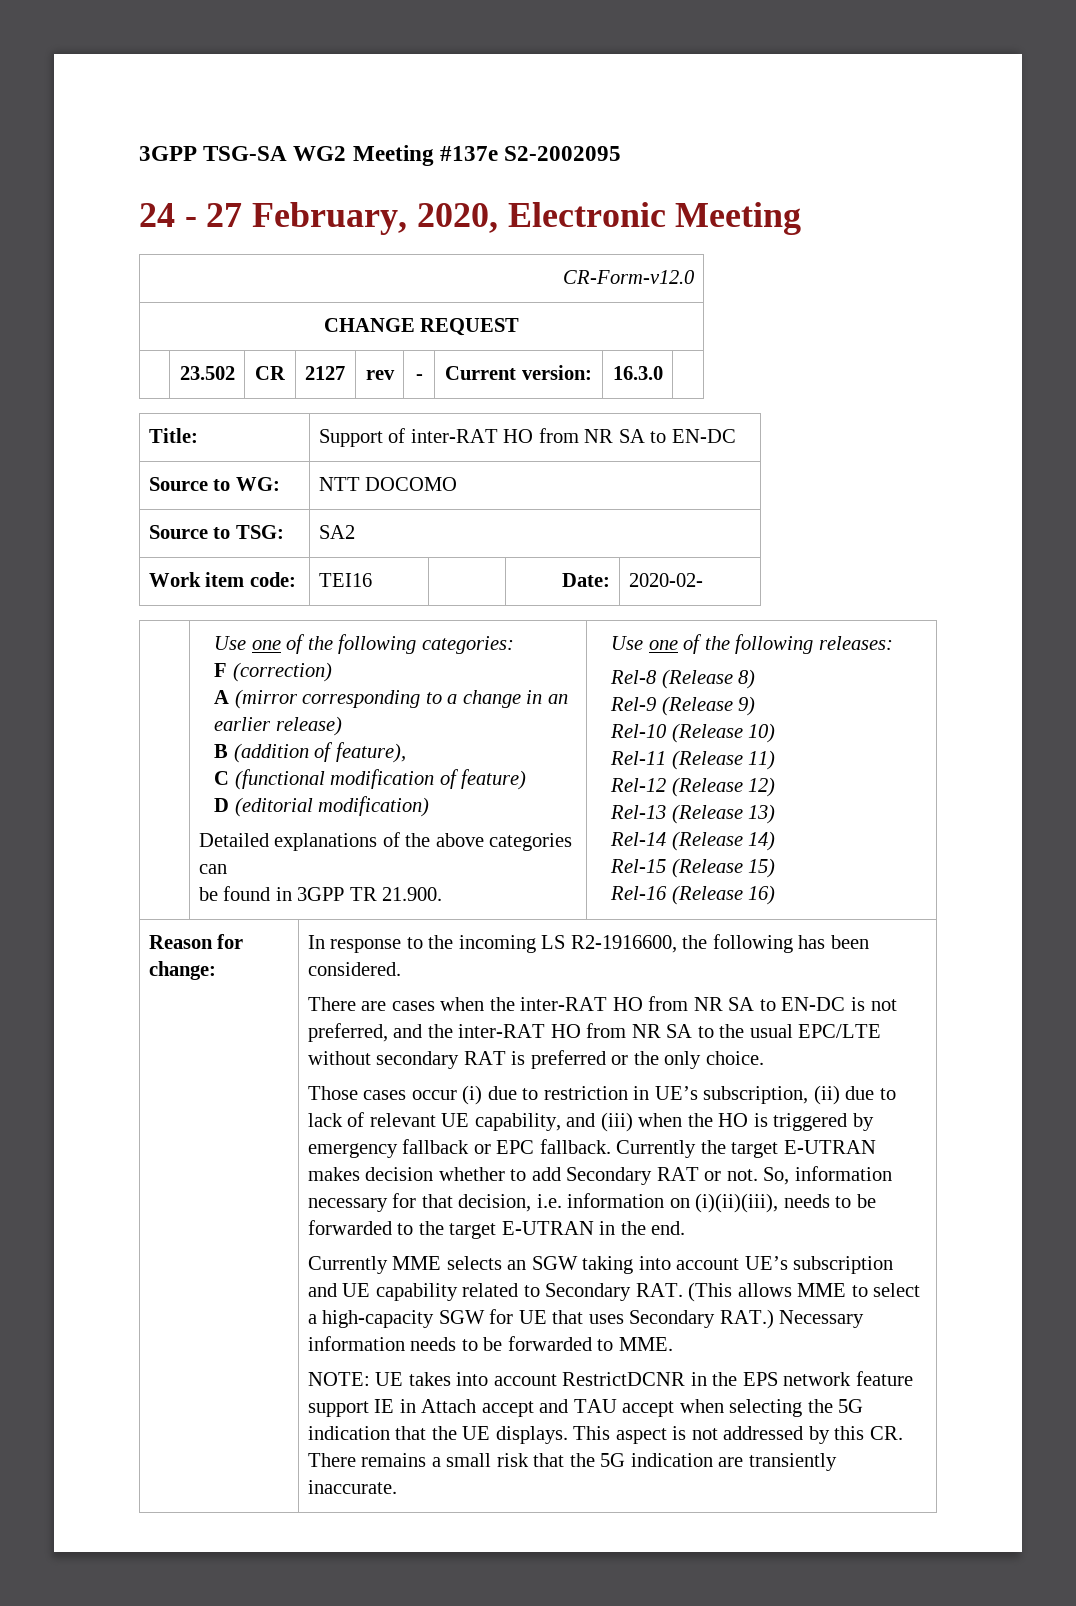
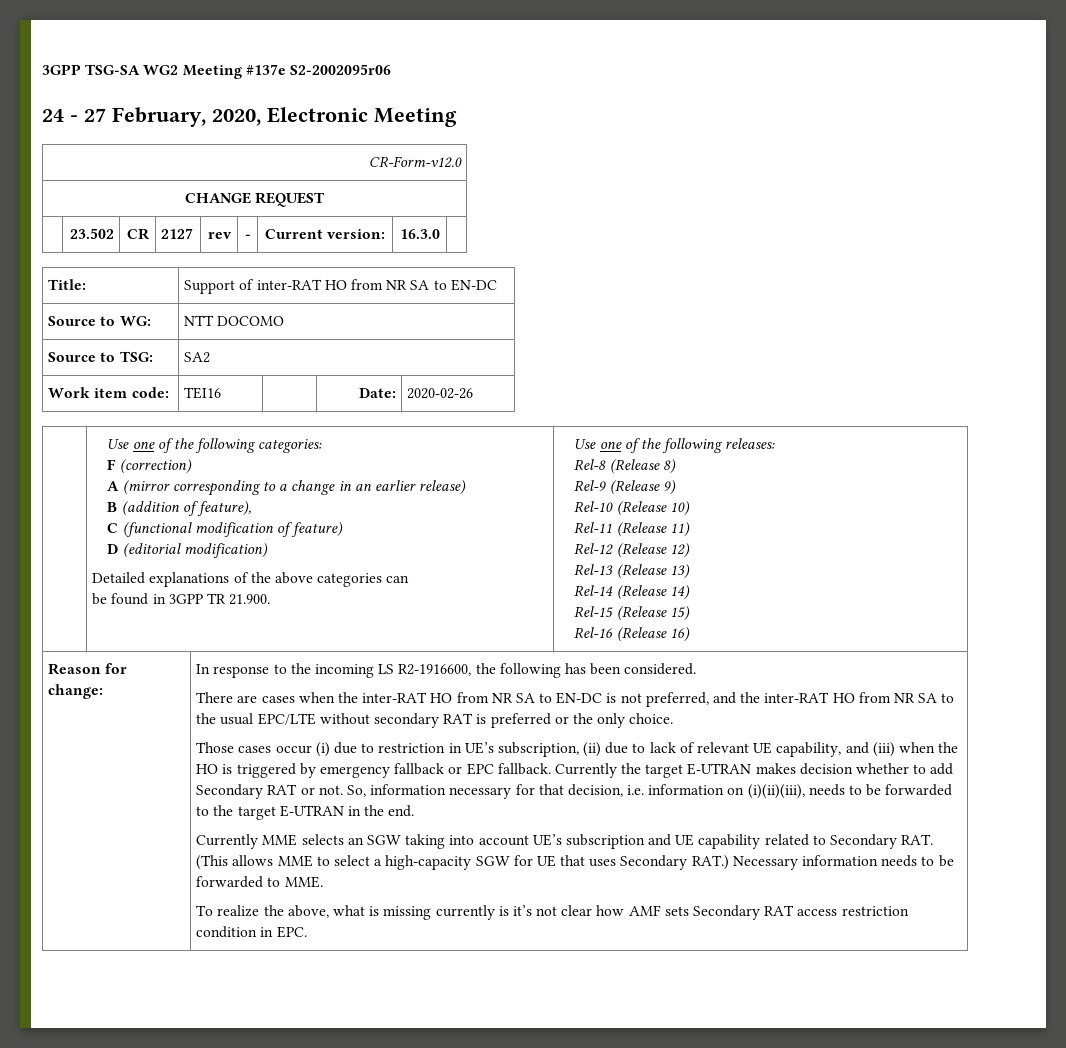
- 3GPP TSG-SA WG2 Meeting #137e S2-2002095
+ 3GPP TSG-SA WG2 Meeting #137e S2-2002095r06
- Work item code: | TEI16 | | Date: | 2020-02-
+ Work item code: | TEI16 | | Date: | 2020-02-26
- NOTE: UE takes into account RestrictDCNR in the EPS network feature support IE in Attach accept and TAU accept when selecting the 5G indication that the UE displays. This aspect is not addressed by this CR. There remains a small risk that the 5G indication are transiently inaccurate.
+ To realize the above, what is missing currently is it’s not clear how AMF sets Secondary RAT access restriction condition in EPC.

